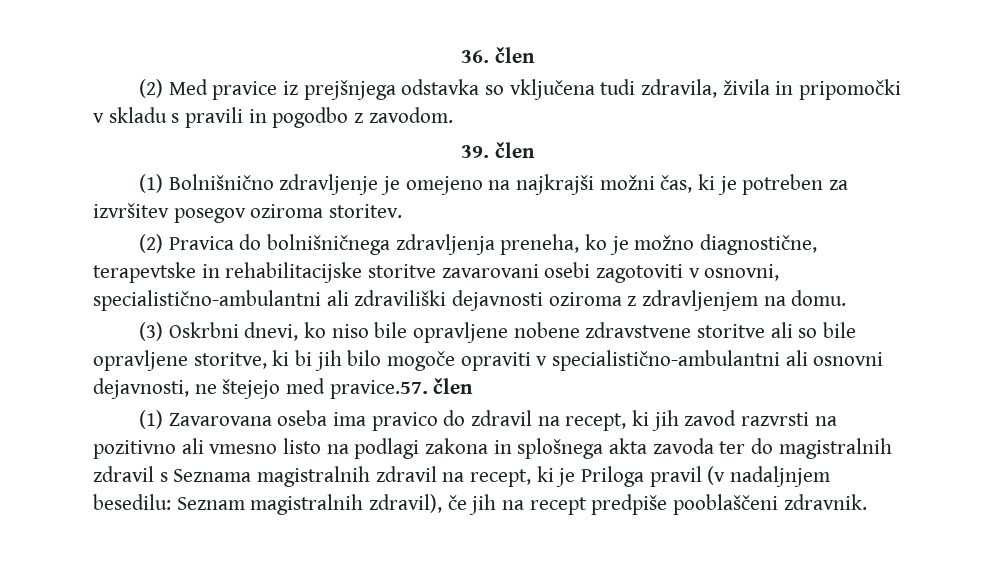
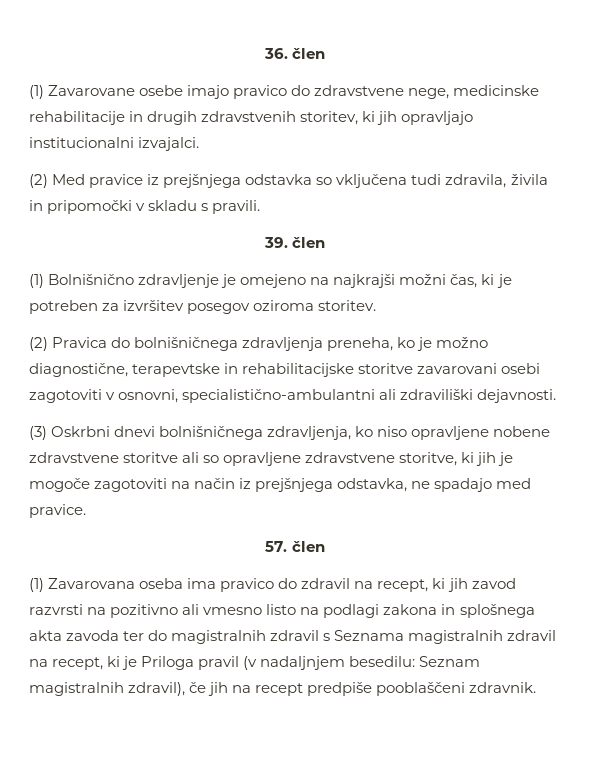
+ (1) Zavarovane osebe imajo pravico do zdravstvene nege, medicinske rehabilitacije in drugih zdravstvenih storitev, ki jih opravljajo institucionalni izvajalci.
- (2) Med pravice iz prejšnjega odstavka so vključena tudi zdravila, živila in pripomočki v skladu s pravili in pogodbo z zavodom.
+ (2) Med pravice iz prejšnjega odstavka so vključena tudi zdravila, živila in pripomočki v skladu s pravili.
- (2) Pravica do bolnišničnega zdravljenja preneha, ko je možno diagnostične, terapevtske in rehabilitacijske storitve zavarovani osebi zagotoviti v osnovni, specialistično-ambulantni ali zdraviliški dejavnosti oziroma z zdravljenjem na domu.
+ (2) Pravica do bolnišničnega zdravljenja preneha, ko je možno diagnostične, terapevtske in rehabilitacijske storitve zavarovani osebi zagotoviti v osnovni, specialistično-ambulantni ali zdraviliški dejavnosti.
- (3) Oskrbni dnevi, ko niso bile opravljene nobene zdravstvene storitve ali so bile opravljene storitve, ki bi jih bilo mogoče opraviti v specialistično-ambulantni ali osnovni dejavnosti, ne štejejo med pravice.57. člen
+ (3) Oskrbni dnevi bolnišničnega zdravljenja, ko niso opravljene nobene zdravstvene storitve ali so opravljene zdravstvene storitve, ki jih je mogoče zagotoviti na način iz prejšnjega odstavka, ne spadajo med pravice.
+ 57. člen

